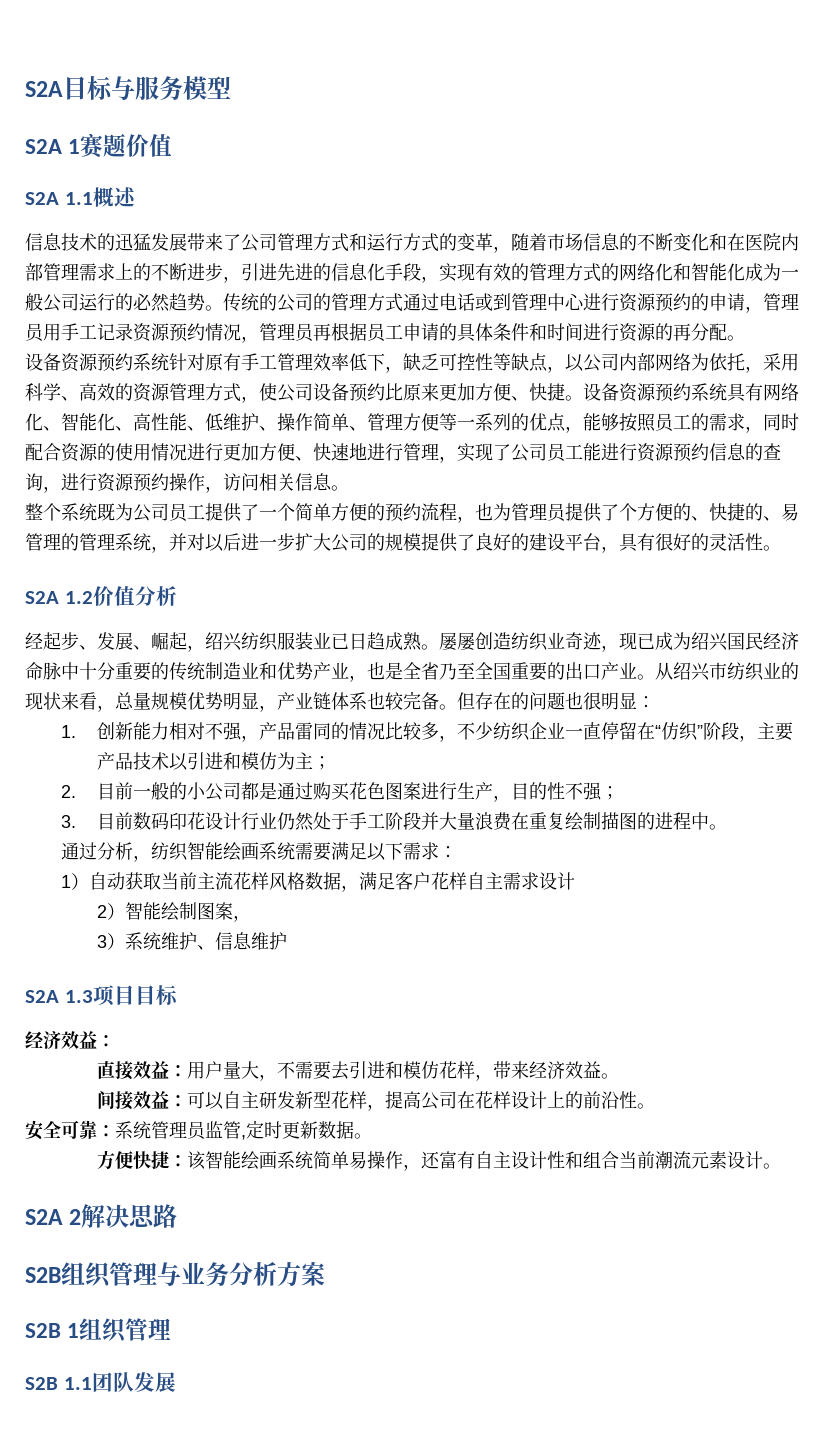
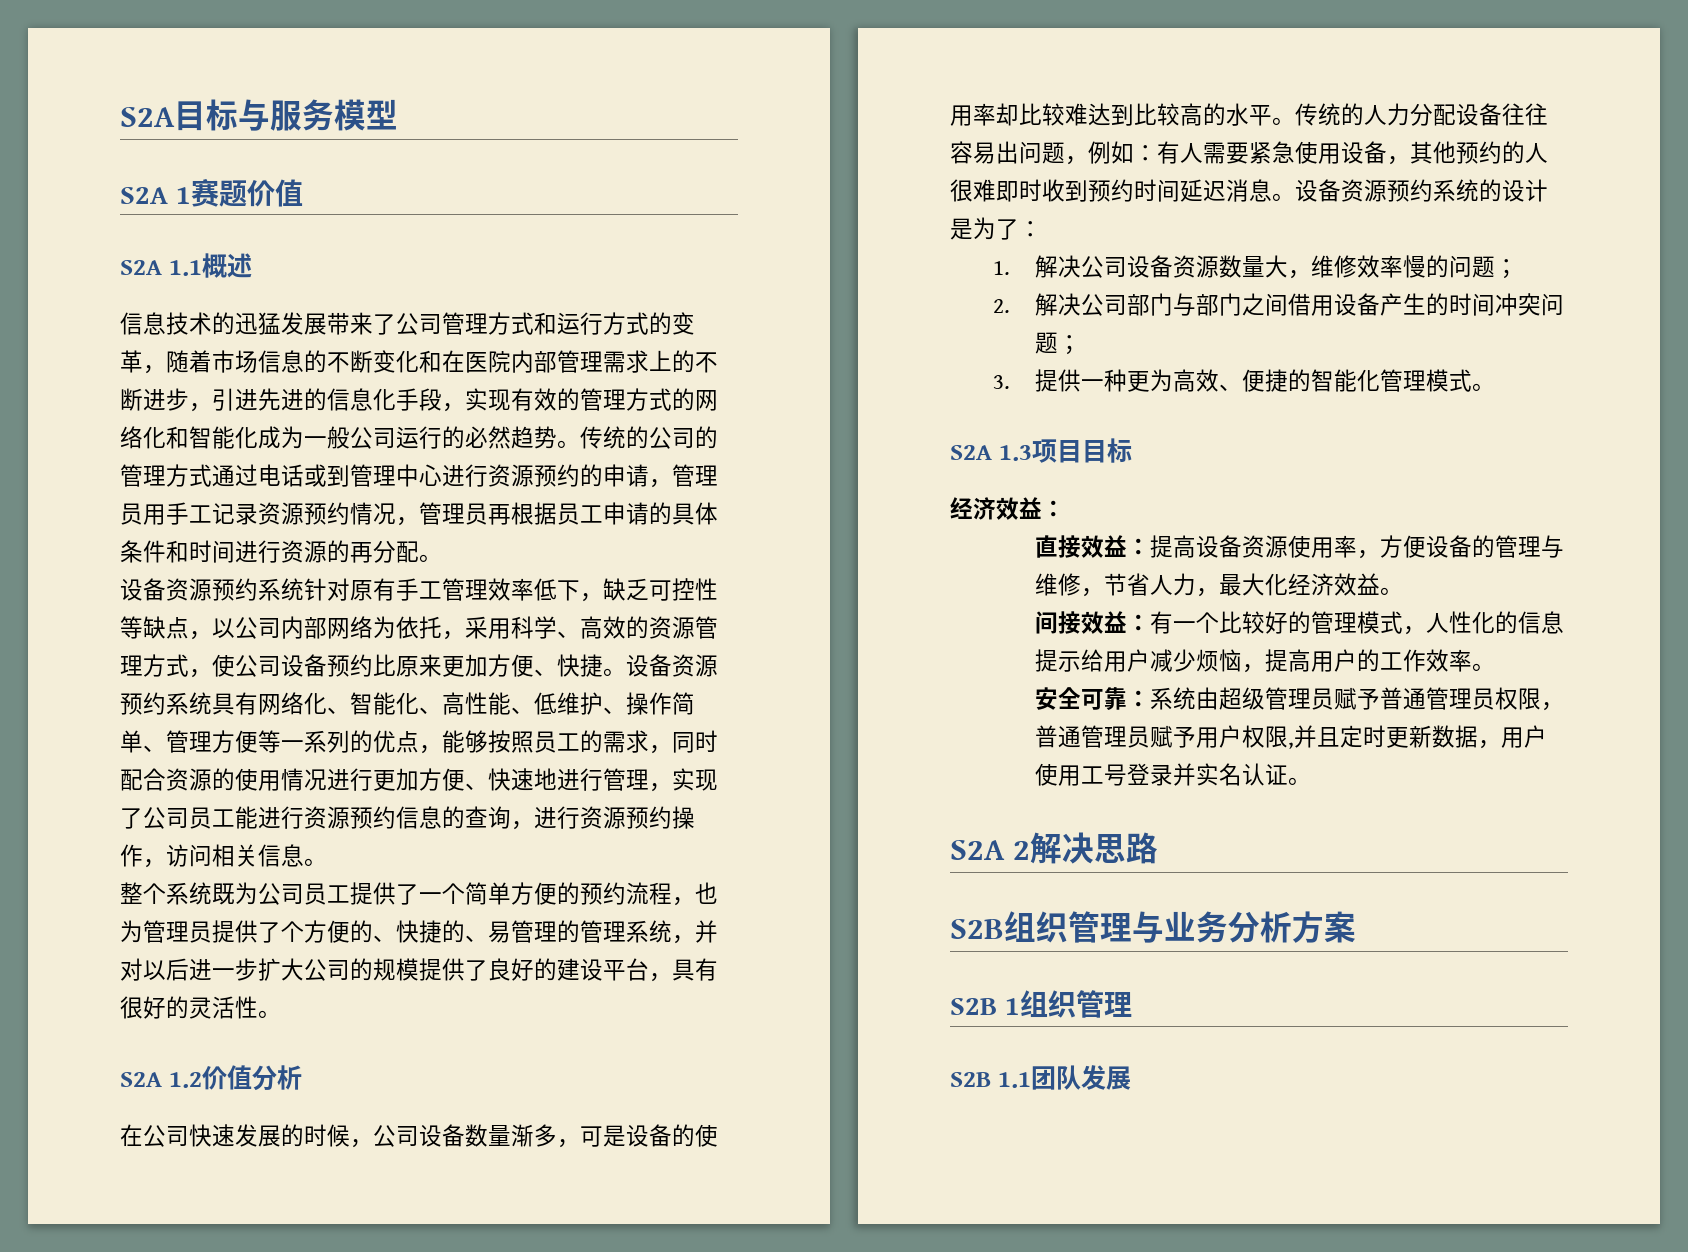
- 经起步、发展、崛起，绍兴纺织服装业已日趋成熟。屡屡创造纺织业奇迹，现已成为绍兴国民经济命脉中十分重要的传统制造业和优势产业，也是全省乃至全国重要的出口产业。从绍兴市纺织业的现状来看，总量规模优势明显，产业链体系也较完备。但存在的问题也很明显：
- 1.创新能力相对不强，产品雷同的情况比较多，不少纺织企业一直停留在“仿织”阶段，主要产品技术以引进和模仿为主；
- 2.目前一般的小公司都是通过购买花色图案进行生产，目的性不强；
- 3.目前数码印花设计行业仍然处于手工阶段并大量浪费在重复绘制描图的进程中。
- 通过分析，纺织智能绘画系统需要满足以下需求：
- 1）自动获取当前主流花样风格数据，满足客户花样自主需求设计
- 2）智能绘制图案，
- 3）系统维护、信息维护
+ 在公司快速发展的时候，公司设备数量渐多，可是设备的使用率却比较难达到比较高的水平。传统的人力分配设备往往容易出问题，例如：有人需要紧急使用设备，其他预约的人很难即时收到预约时间延迟消息。设备资源预约系统的设计是为了：
+ 1.解决公司设备资源数量大，维修效率慢的问题；
+ 2.解决公司部门与部门之间借用设备产生的时间冲突问题；
+ 3.提供一种更为高效、便捷的智能化管理模式。
- 直接效益：用户量大，不需要去引进和模仿花样，带来经济效益。
+ 直接效益：提高设备资源使用率，方便设备的管理与维修，节省人力，最大化经济效益。
- 间接效益：可以自主研发新型花样，提高公司在花样设计上的前沿性。
- 安全可靠：系统管理员监管,定时更新数据。
- 方便快捷：该智能绘画系统简单易操作，还富有自主设计性和组合当前潮流元素设计。
+ 间接效益：有一个比较好的管理模式，人性化的信息提示给用户减少烦恼，提高用户的工作效率。
+ 安全可靠：系统由超级管理员赋予普通管理员权限，普通管理员赋予用户权限,并且定时更新数据，用户使用工号登录并实名认证。

